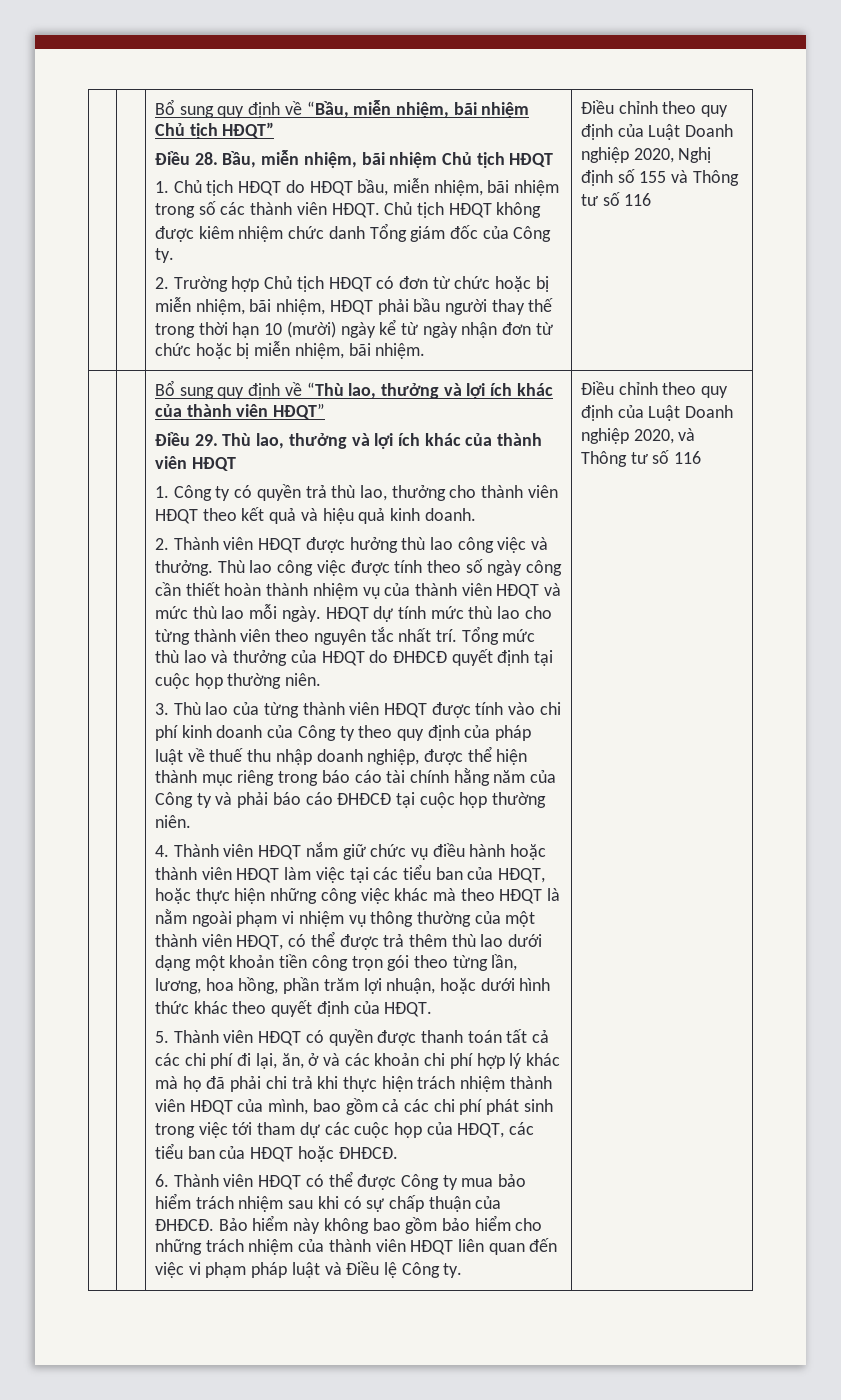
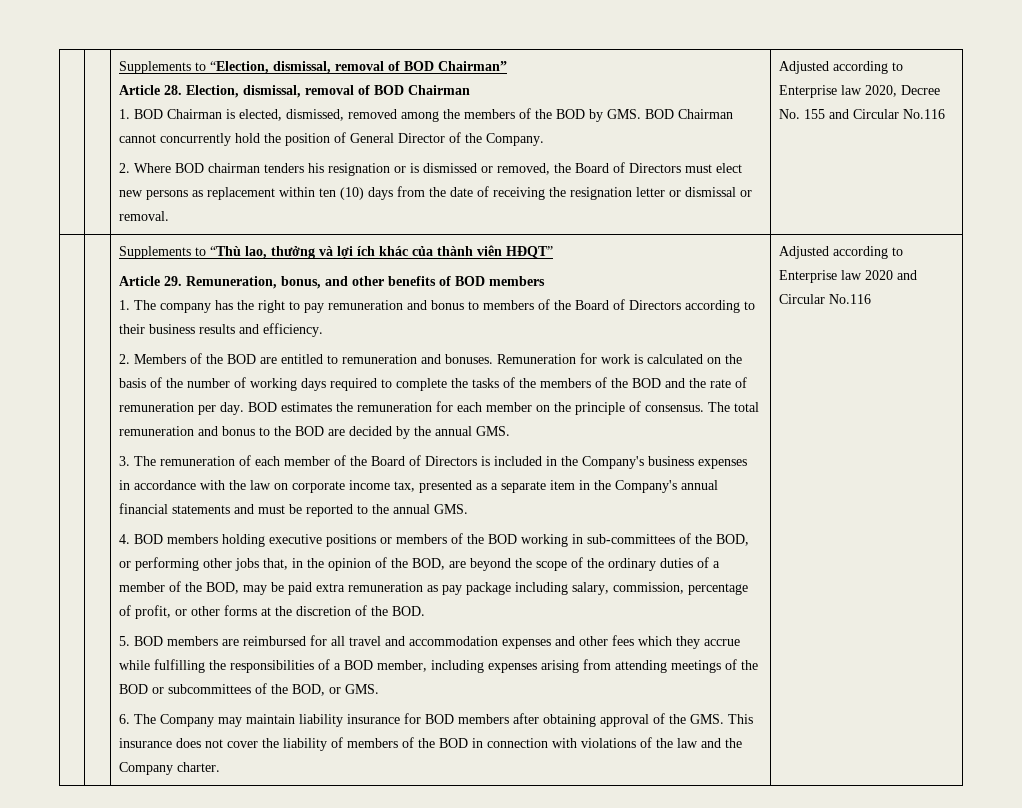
- Bổ sung quy định về “Bầu, miễn nhiệm, bãi nhiệm Chủ tịch HĐQT”
- Điều 28. Bầu, miễn nhiệm, bãi nhiệm Chủ tịch HĐQT
- 1. Chủ tịch HĐQT do HĐQT bầu, miễn nhiệm, bãi nhiệm trong số các thành viên HĐQT. Chủ tịch HĐQT không được kiêm nhiệm chức danh Tổng giám đốc của Công ty.
- 2. Trường hợp Chủ tịch HĐQT có đơn từ chức hoặc bị miễn nhiệm, bãi nhiệm, HĐQT phải bầu người thay thế trong thời hạn 10 (mười) ngày kể từ ngày nhận đơn từ chức hoặc bị miễn nhiệm, bãi nhiệm. | Điều chỉnh theo quy định của Luật Doanh nghiệp 2020, Nghị định số 155 và Thông tư số 116
- | | Bổ sung quy định về “Thù lao, thưởng và lợi ích khác của thành viên HĐQT”
+ Supplements to “Election, dismissal, removal of BOD Chairman”
+ Article 28. Election, dismissal, removal of BOD Chairman
+ 1. BOD Chairman is elected, dismissed, removed among the members of the BOD by GMS. BOD Chairman cannot concurrently hold the position of General Director of the Company.
+ 2. Where BOD chairman tenders his resignation or is dismissed or removed, the Board of Directors must elect new persons as replacement within ten (10) days from the date of receiving the resignation letter or dismissal or removal. | Adjusted according to Enterprise law 2020, Decree No. 155 and Circular No.116
+ | | Supplements to “Thù lao, thưởng và lợi ích khác của thành viên HĐQT”
- Điều 29. Thù lao, thưởng và lợi ích khác của thành viên HĐQT
- 1. Công ty có quyền trả thù lao, thưởng cho thành viên HĐQT theo kết quả và hiệu quả kinh doanh.
- 2. Thành viên HĐQT được hưởng thù lao công việc và thưởng. Thù lao công việc được tính theo số ngày công cần thiết hoàn thành nhiệm vụ của thành viên HĐQT và mức thù lao mỗi ngày. HĐQT dự tính mức thù lao cho từng thành viên theo nguyên tắc nhất trí. Tổng mức thù lao và thưởng của HĐQT do ĐHĐCĐ quyết định tại cuộc họp thường niên.
- 3. Thù lao của từng thành viên HĐQT được tính vào chi phí kinh doanh của Công ty theo quy định của pháp luật về thuế thu nhập doanh nghiệp, được thể hiện thành mục riêng trong báo cáo tài chính hằng năm của Công ty và phải báo cáo ĐHĐCĐ tại cuộc họp thường niên.
- 4. Thành viên HĐQT nắm giữ chức vụ điều hành hoặc thành viên HĐQT làm việc tại các tiểu ban của HĐQT, hoặc thực hiện những công việc khác mà theo HĐQT là nằm ngoài phạm vi nhiệm vụ thông thường của một thành viên HĐQT, có thể được trả thêm thù lao dưới dạng một khoản tiền công trọn gói theo từng lần, lương, hoa hồng, phần trăm lợi nhuận, hoặc dưới hình thức khác theo quyết định của HĐQT.
- 5. Thành viên HĐQT có quyền được thanh toán tất cả các chi phí đi lại, ăn, ở và các khoản chi phí hợp lý khác mà họ đã phải chi trả khi thực hiện trách nhiệm thành viên HĐQT của mình, bao gồm cả các chi phí phát sinh trong việc tới tham dự các cuộc họp của HĐQT, các tiểu ban của HĐQT hoặc ĐHĐCĐ.
- 6. Thành viên HĐQT có thể được Công ty mua bảo hiểm trách nhiệm sau khi có sự chấp thuận của ĐHĐCĐ. Bảo hiểm này không bao gồm bảo hiểm cho những trách nhiệm của thành viên HĐQT liên quan đến việc vi phạm pháp luật và Điều lệ Công ty. | Điều chỉnh theo quy định của Luật Doanh nghiệp 2020, và Thông tư số 116
+ Article 29. Remuneration, bonus, and other benefits of BOD members
+ 1. The company has the right to pay remuneration and bonus to members of the Board of Directors according to their business results and efficiency.
+ 2. Members of the BOD are entitled to remuneration and bonuses. Remuneration for work is calculated on the basis of the number of working days required to complete the tasks of the members of the BOD and the rate of remuneration per day. BOD estimates the remuneration for each member on the principle of consensus. The total remuneration and bonus to the BOD are decided by the annual GMS.
+ 3. The remuneration of each member of the Board of Directors is included in the Company's business expenses in accordance with the law on corporate income tax, presented as a separate item in the Company's annual financial statements and must be reported to the annual GMS.
+ 4. BOD members holding executive positions or members of the BOD working in sub-committees of the BOD, or performing other jobs that, in the opinion of the BOD, are beyond the scope of the ordinary duties of a member of the BOD, may be paid extra remuneration as pay package including salary, commission, percentage of profit, or other forms at the discretion of the BOD.
+ 5. BOD members are reimbursed for all travel and accommodation expenses and other fees which they accrue while fulfilling the responsibilities of a BOD member, including expenses arising from attending meetings of the BOD or subcommittees of the BOD, or GMS.
+ 6. The Company may maintain liability insurance for BOD members after obtaining approval of the GMS. This insurance does not cover the liability of members of the BOD in connection with violations of the law and the Company charter. | Adjusted according to Enterprise law 2020 and Circular No.116

